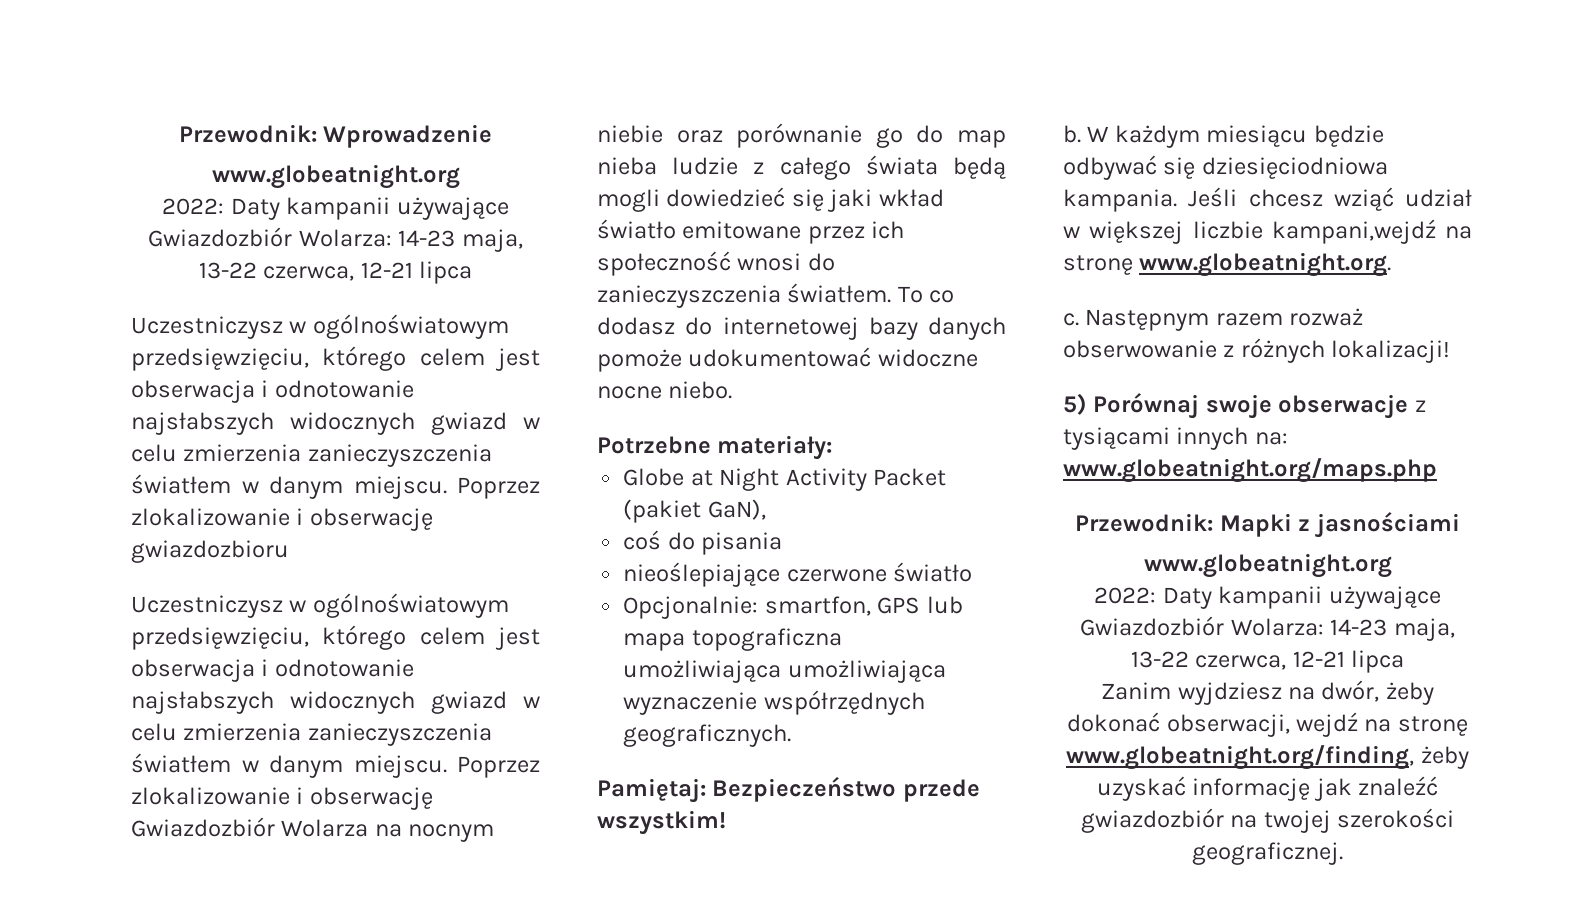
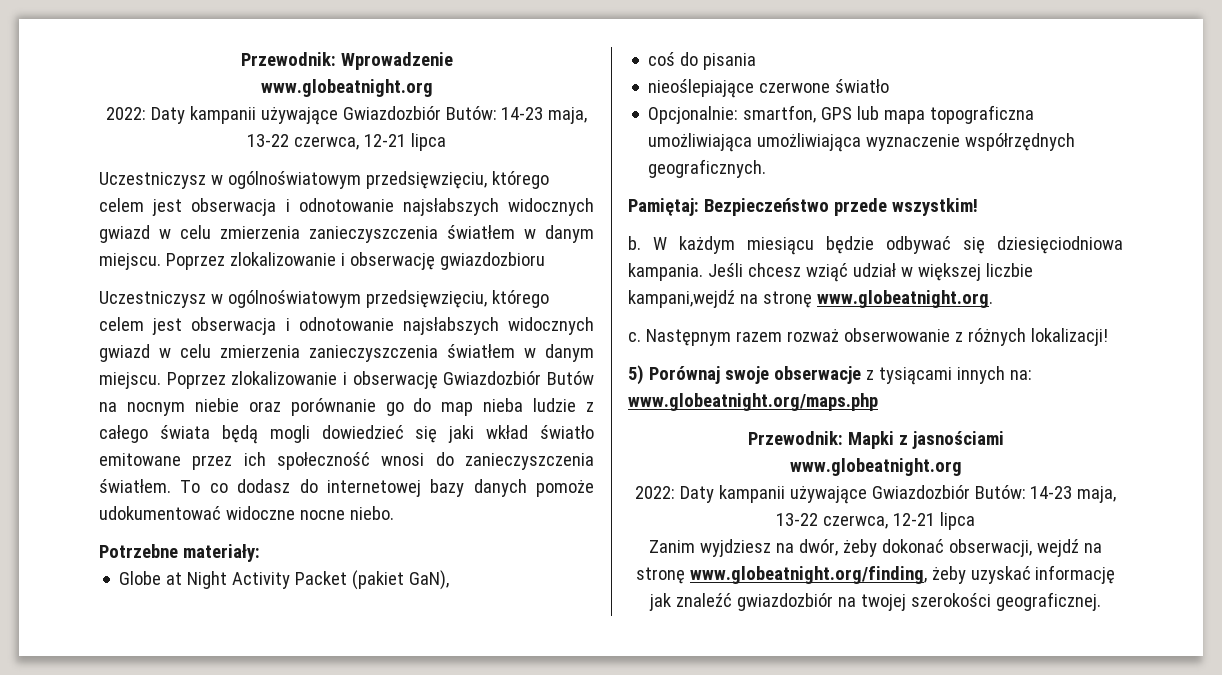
  Przewodnik: Wprowadzenie
  www.globeatnight.org
- 2022: Daty kampanii używające Gwiazdozbiór Wolarza: 14-23 maja, 13-22 czerwca, 12-21 lipca
+ 2022: Daty kampanii używające Gwiazdozbiór Butów: 14-23 maja, 13-22 czerwca, 12-21 lipca
- Poprzez zlokalizowanie i obserwację Gwiazdozbiór Wolarza na nocnym niebie oraz porównanie go do map nieba ludzie z całego świata będą mogli dowiedzieć się jaki wkład światło emitowane przez ich społeczność wnosi do zanieczyszczenia światłem.
+ Poprzez zlokalizowanie i obserwację Gwiazdozbiór Butów na nocnym niebie oraz porównanie go do map nieba ludzie z całego świata będą mogli dowiedzieć się jaki wkład światło emitowane przez ich społeczność wnosi do zanieczyszczenia światłem.
  Przewodnik: Mapki z jasnościami
  www.globeatnight.org
- 2022: Daty kampanii używające Gwiazdozbiór Wolarza: 14-23 maja, 13-22 czerwca, 12-21 lipca
+ 2022: Daty kampanii używające Gwiazdozbiór Butów: 14-23 maja, 13-22 czerwca, 12-21 lipca

